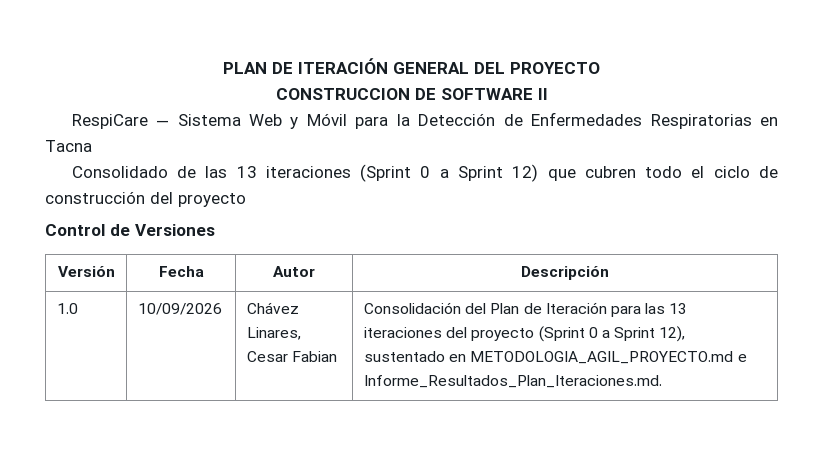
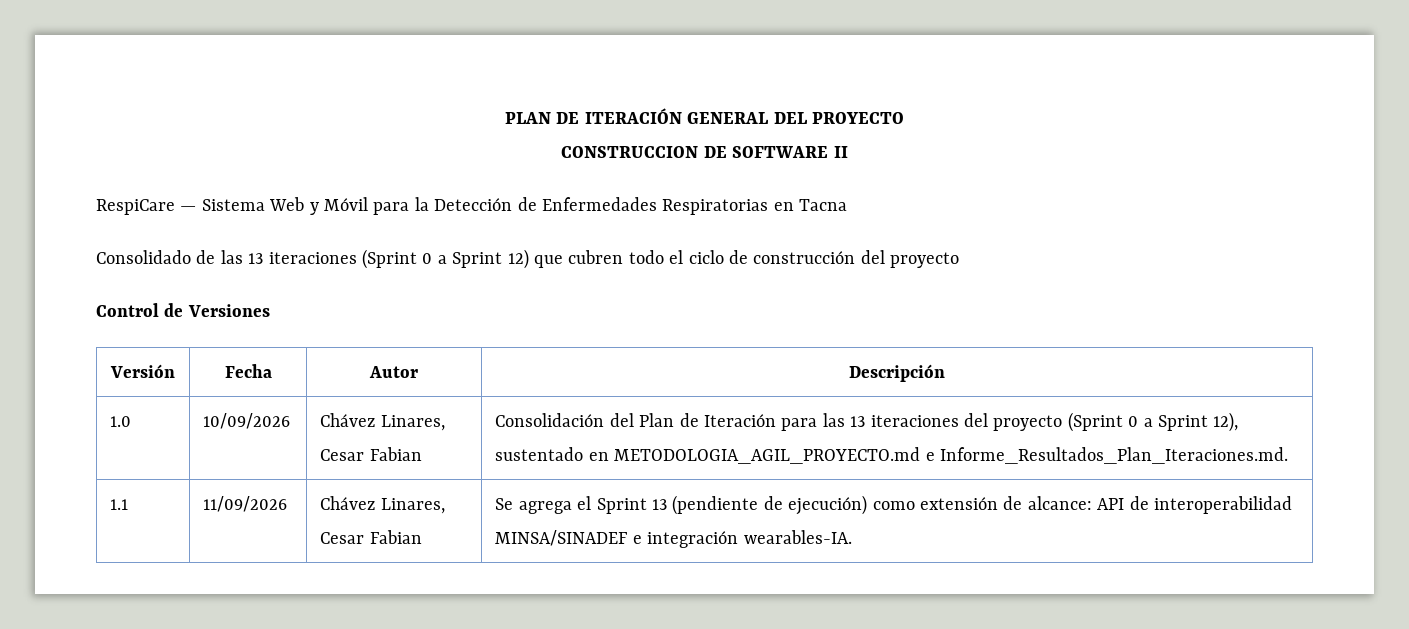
+ 1.1 | 11/09/2026 | Chávez Linares, Cesar Fabian | Se agrega el Sprint 13 (pendiente de ejecución) como extensión de alcance: API de interoperabilidad MINSA/SINADEF e integración wearables-IA.

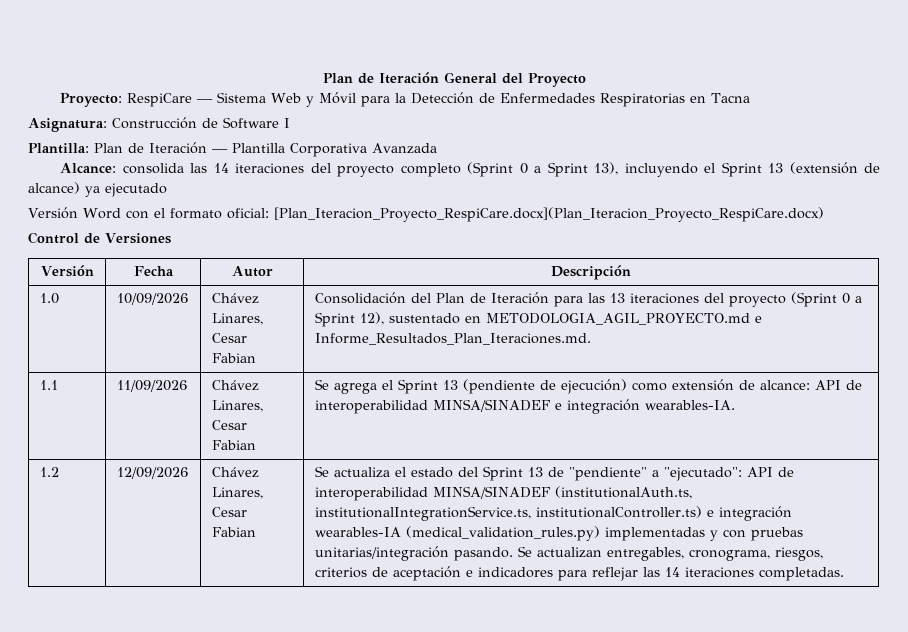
- PLAN DE ITERACIÓN GENERAL DEL PROYECTO
- CONSTRUCCION DE SOFTWARE II
- RespiCare — Sistema Web y Móvil para la Detección de Enfermedades Respiratorias en Tacna
+ Plan de Iteración General del Proyecto
+ Proyecto: RespiCare — Sistema Web y Móvil para la Detección de Enfermedades Respiratorias en Tacna
- Consolidado de las 13 iteraciones (Sprint 0 a Sprint 12) que cubren todo el ciclo de construcción del proyecto
+ Asignatura: Construcción de Software I
+ Plantilla: Plan de Iteración — Plantilla Corporativa Avanzada
+ Alcance: consolida las 14 iteraciones del proyecto completo (Sprint 0 a Sprint 13), incluyendo el Sprint 13 (extensión de alcance) ya ejecutado
+ Versión Word con el formato oficial: [Plan_Iteracion_Proyecto_RespiCare.docx](Plan_Iteracion_Proyecto_RespiCare.docx)
+ 1.2 | 12/09/2026 | Chávez Linares, Cesar Fabian | Se actualiza el estado del Sprint 13 de "pendiente" a "ejecutado": API de interoperabilidad MINSA/SINADEF (institutionalAuth.ts, institutionalIntegrationService.ts, institutionalController.ts) e integración wearables-IA (medical_validation_rules.py) implementadas y con pruebas unitarias/integración pasando. Se actualizan entregables, cronograma, riesgos, criterios de aceptación e indicadores para reflejar las 14 iteraciones completadas.

